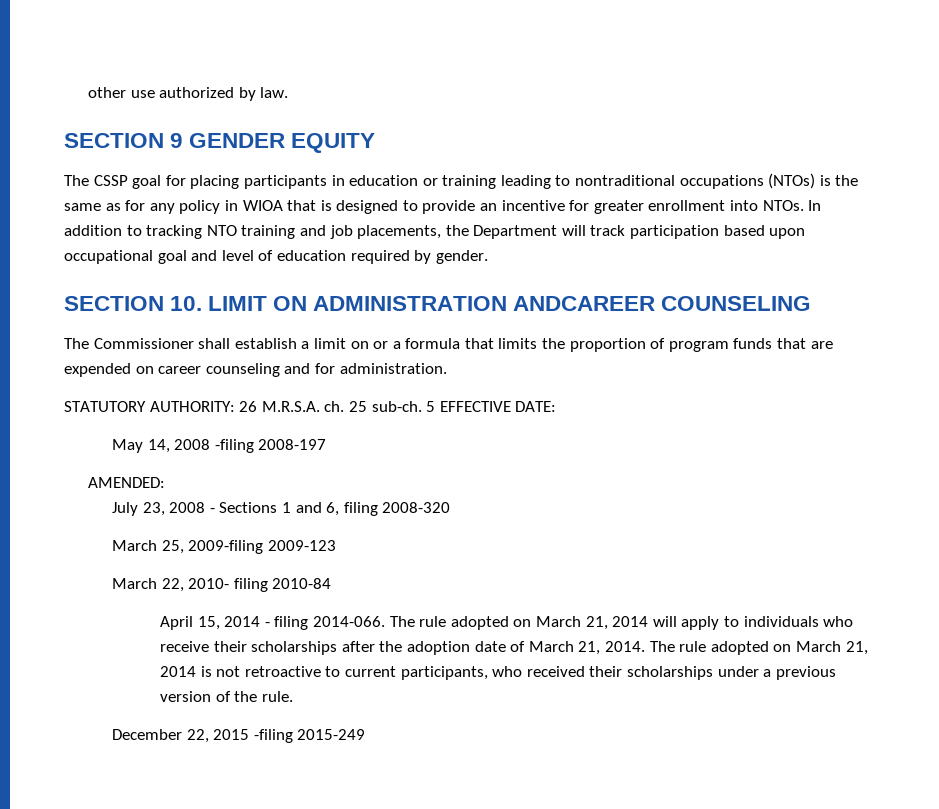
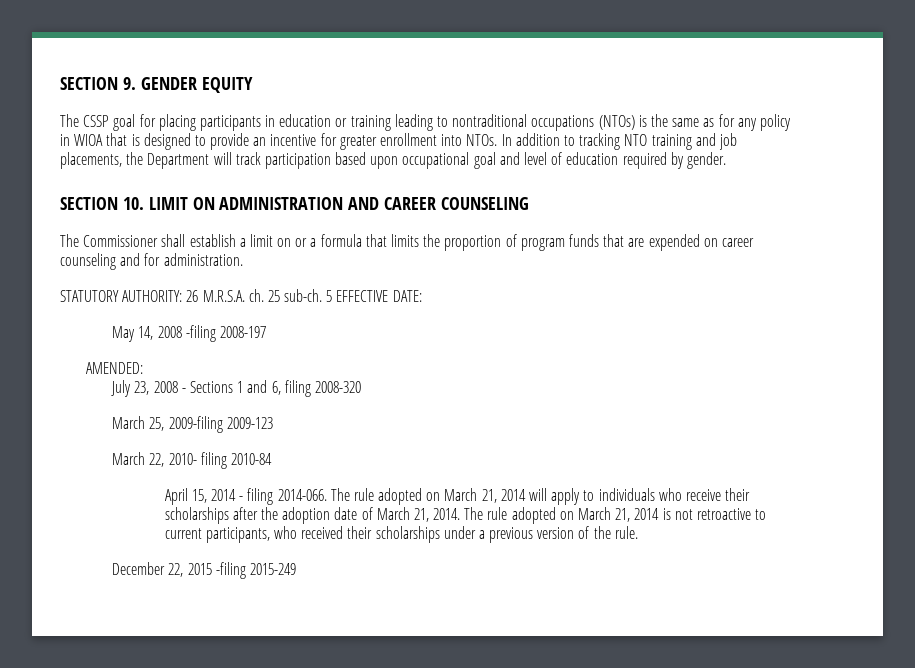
- other use authorized by law.
- SECTION 9 GENDER EQUITY
+ SECTION 9. GENDER EQUITY
- SECTION 10. LIMIT ON ADMINISTRATION ANDCAREER COUNSELING
+ SECTION 10. LIMIT ON ADMINISTRATION AND CAREER COUNSELING

